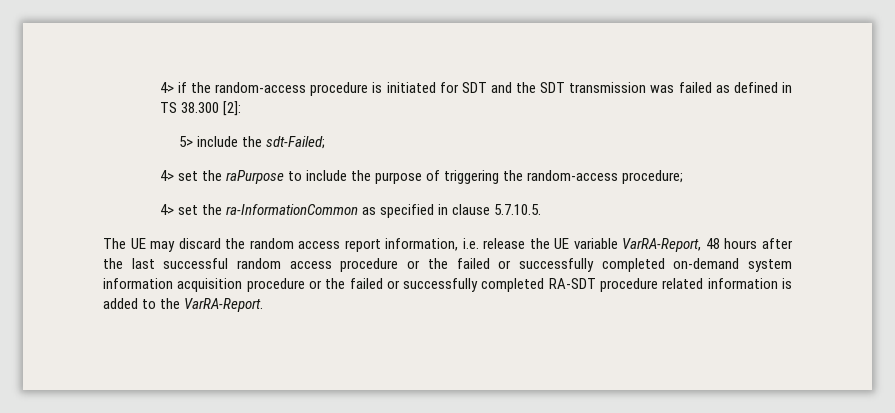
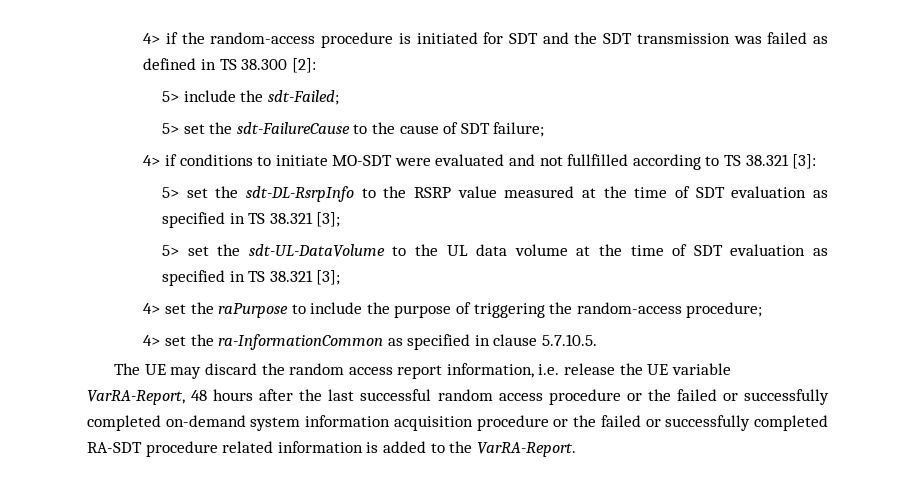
+ 5> set the sdt-FailureCause to the cause of SDT failure;
+ 4> if conditions to initiate MO-SDT were evaluated and not fullfilled according to TS 38.321 [3]:
+ 5> set the sdt-DL-RsrpInfo to the RSRP value measured at the time of SDT evaluation as specified in TS 38.321 [3];
+ 5> set the sdt-UL-DataVolume to the UL data volume at the time of SDT evaluation as specified in TS 38.321 [3];

